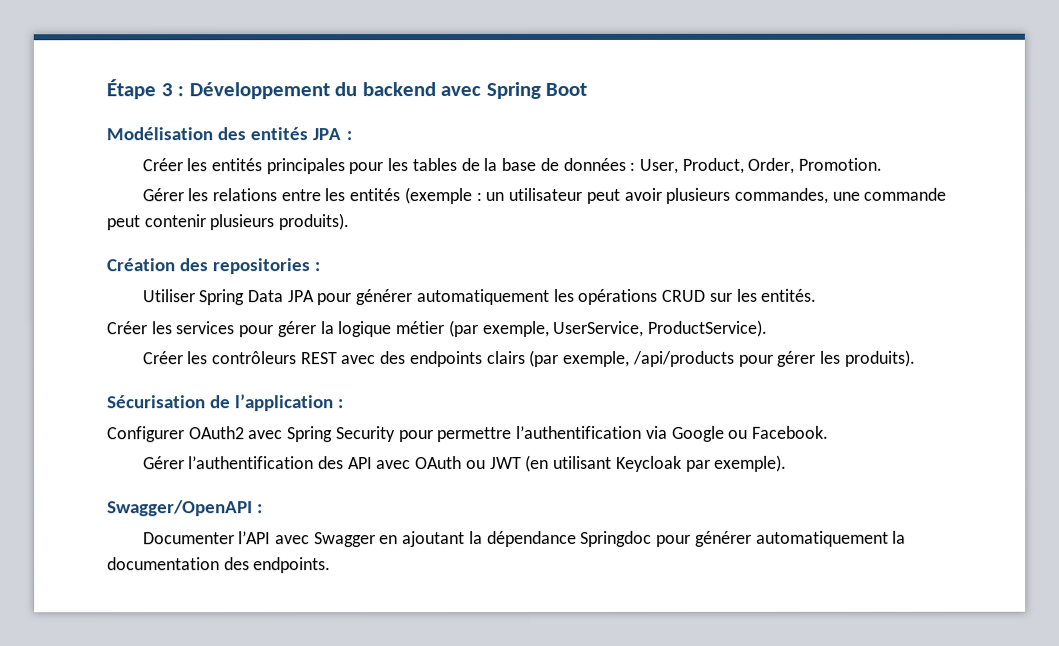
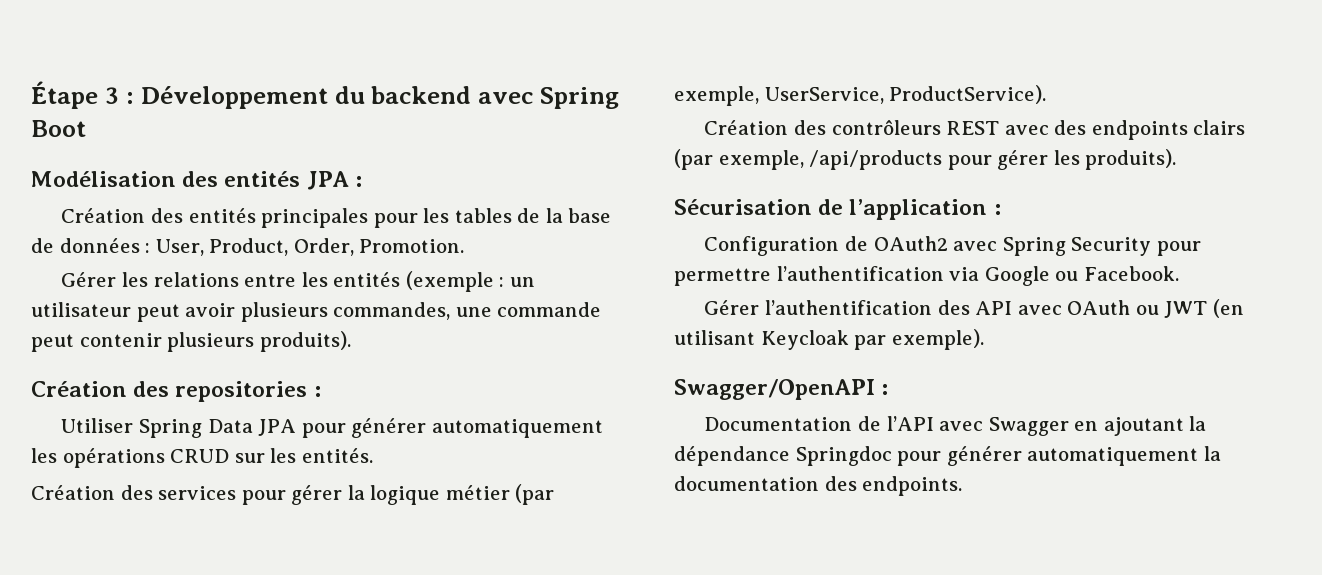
- Créer les entités principales pour les tables de la base de données : User, Product, Order, Promotion.
+ Création des entités principales pour les tables de la base de données : User, Product, Order, Promotion.
- Créer les services pour gérer la logique métier (par exemple, UserService, ProductService).
+ Création des services pour gérer la logique métier (par exemple, UserService, ProductService).
- Créer les contrôleurs REST avec des endpoints clairs (par exemple, /api/products pour gérer les produits).
+ Création des contrôleurs REST avec des endpoints clairs (par exemple, /api/products pour gérer les produits).
- Configurer OAuth2 avec Spring Security pour permettre l’authentification via Google ou Facebook.
+ Configuration de OAuth2 avec Spring Security pour permettre l’authentification via Google ou Facebook.
- Documenter l’API avec Swagger en ajoutant la dépendance Springdoc pour générer automatiquement la documentation des endpoints.
+ Documentation de l’API avec Swagger en ajoutant la dépendance Springdoc pour générer automatiquement la documentation des endpoints.

